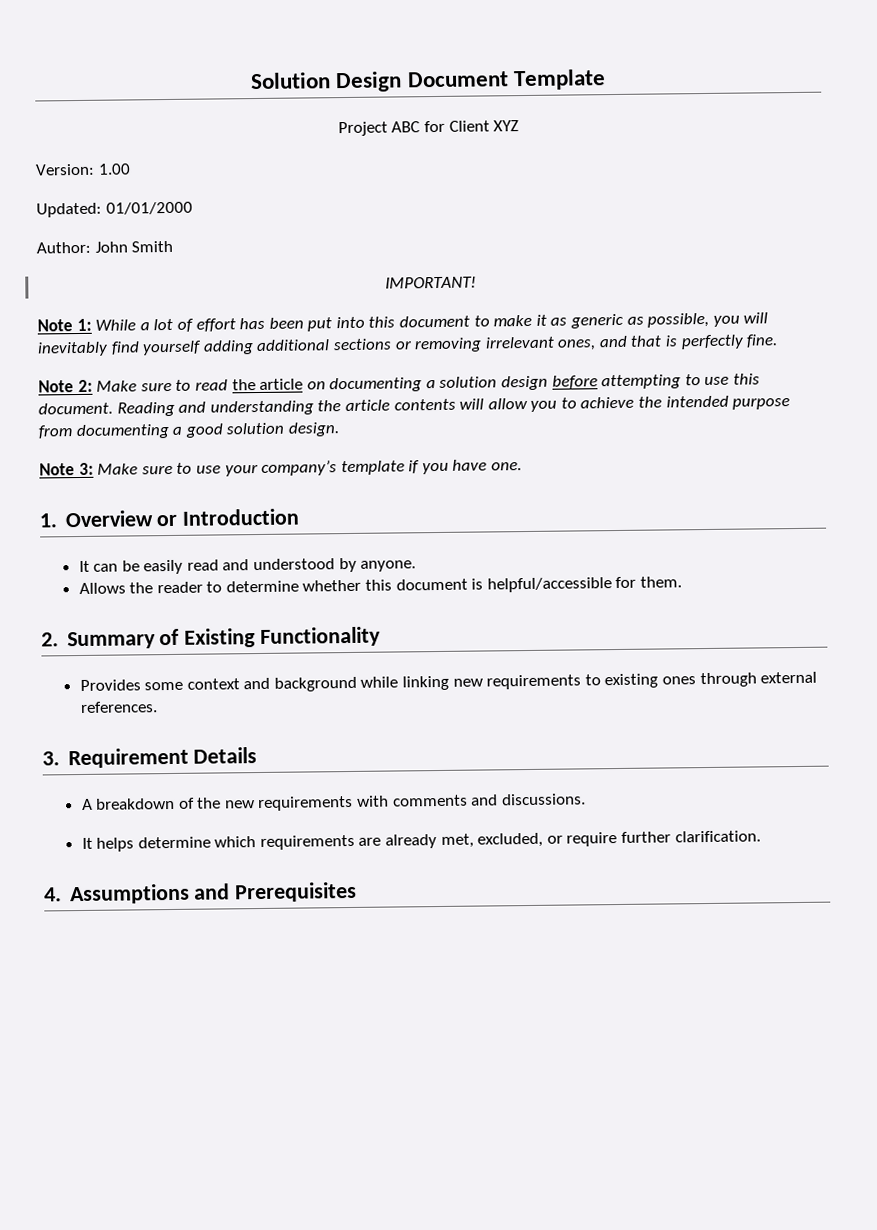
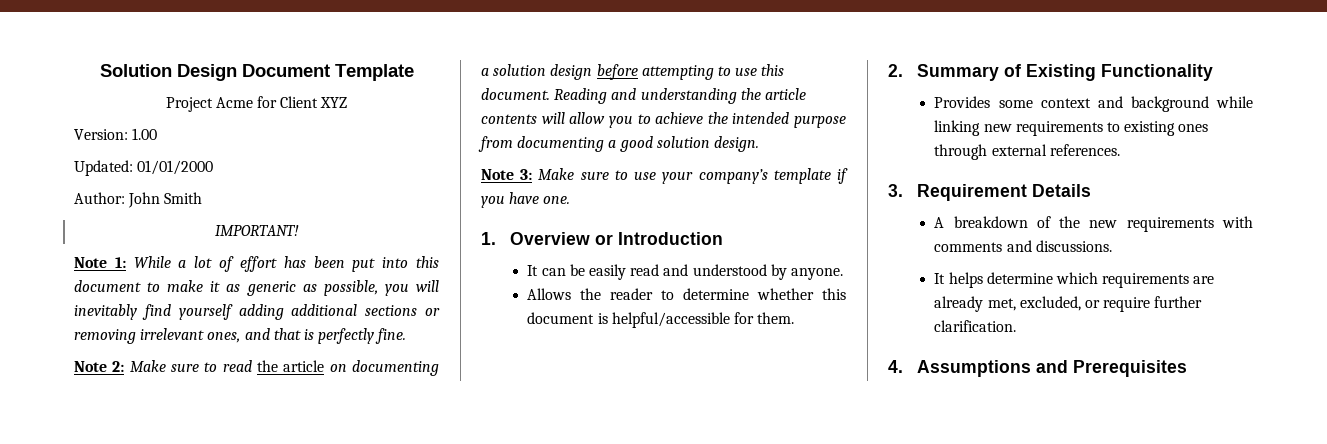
- Project ABC for Client XYZ
+ Project Acme for Client XYZ

